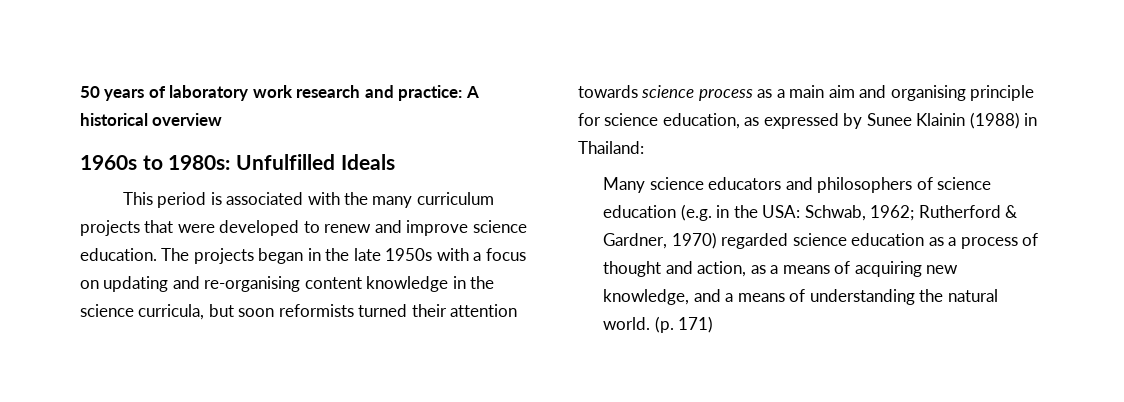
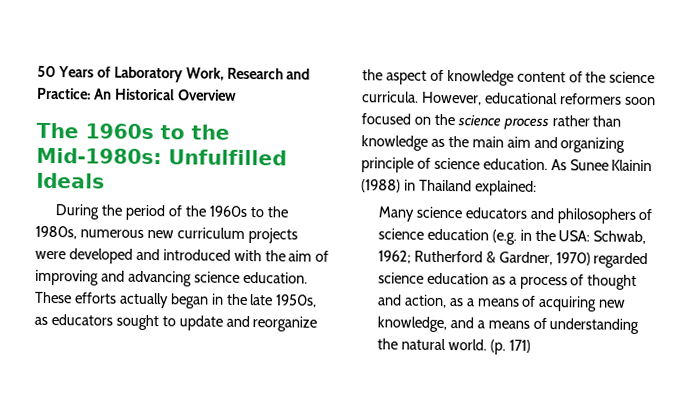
- 50 years of laboratory work research and practice: A historical overview
- 1960s to 1980s: Unfulfilled Ideals
- This period is associated with the many curriculum projects that were developed to renew and improve science education. The projects began in the late 1950s with a focus on updating and re-organising content knowledge in the science curricula, but soon reformists turned their attention towards science process as a main aim and organising principle for science education, as expressed by Sunee Klainin (1988) in Thailand:
+ 50 Years of Laboratory Work, Research and Practice: An Historical Overview
+ The 1960s to the Mid-1980s: Unfulfilled Ideals
+ During the period of the 1960s to the 1980s, numerous new curriculum projects were developed and introduced with the aim of improving and advancing science education. These efforts actually began in the late 1950s, as educators sought to update and reorganize the aspect of knowledge content of the science curricula. However, educational reformers soon focused on the science process rather than knowledge as the main aim and organizing principle of science education. As Sunee Klainin (1988) in Thailand explained:

